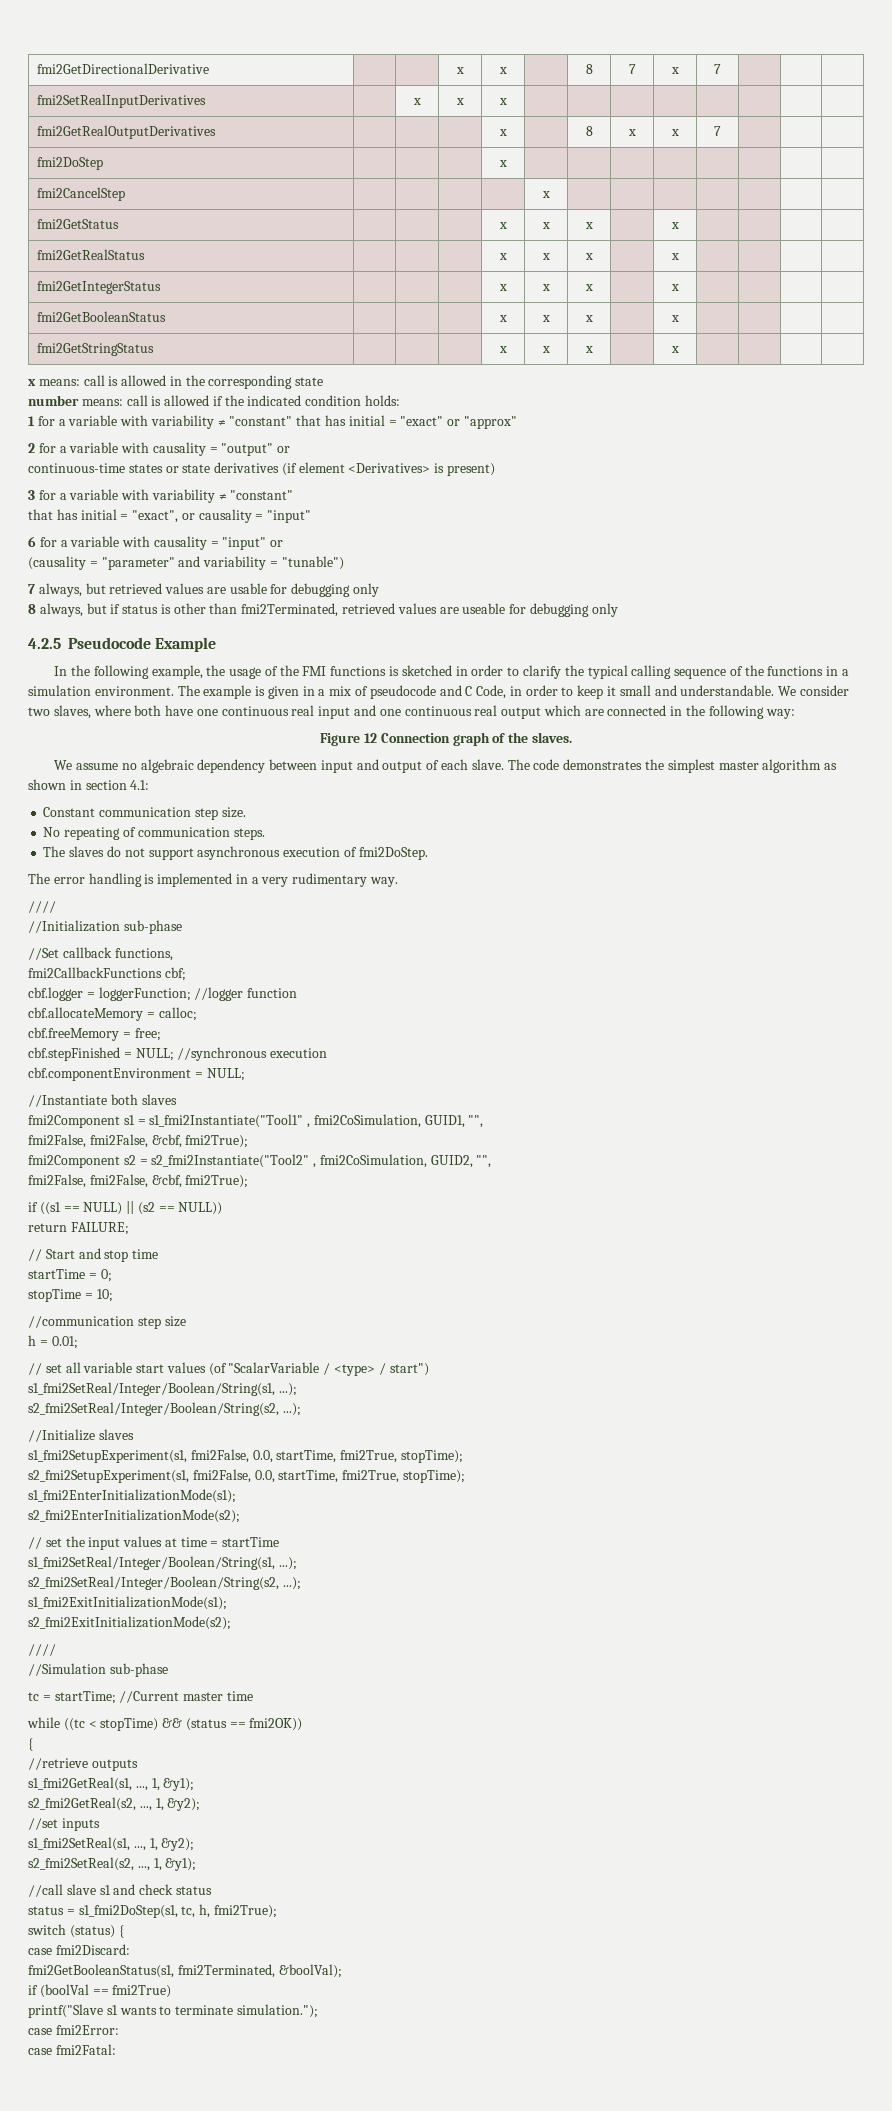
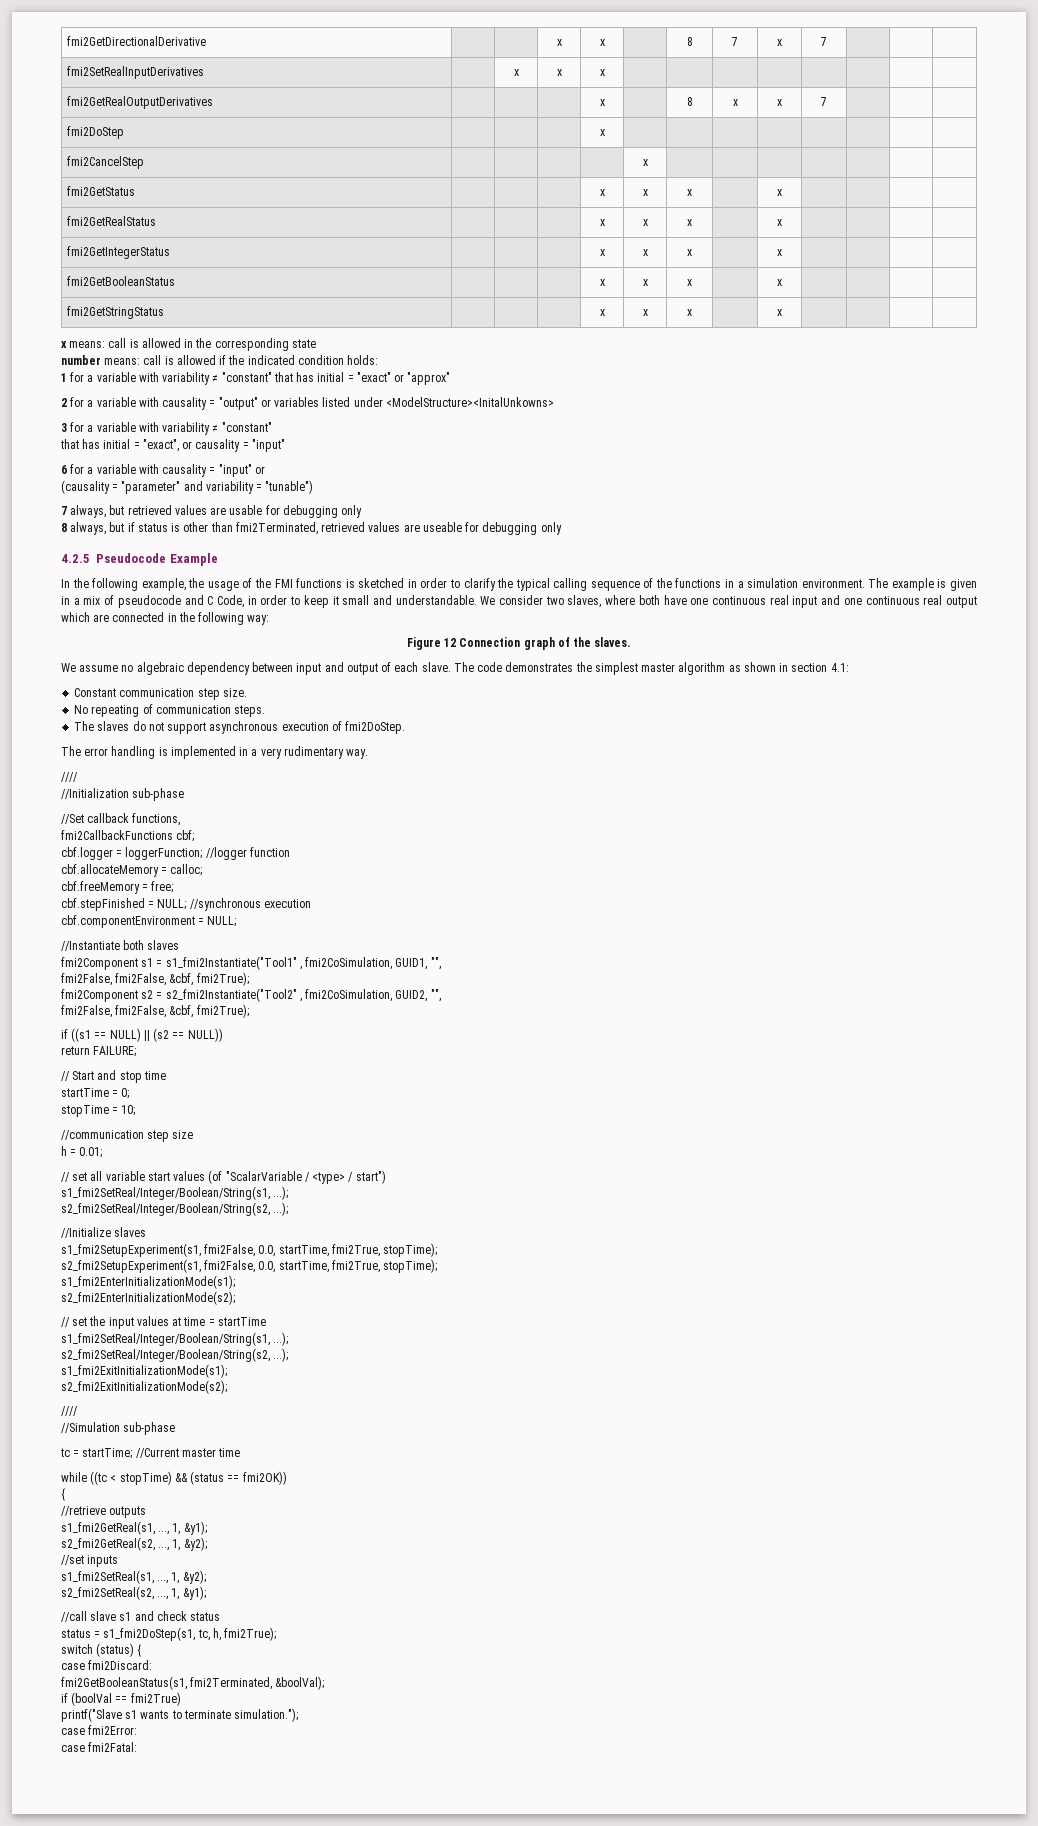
- 2 for a variable with causality = "output" or
- continuous-time states or state derivatives (if element <Derivatives> is present)
+ 2 for a variable with causality = "output" or variables listed under <ModelStructure><InitalUnkowns>

